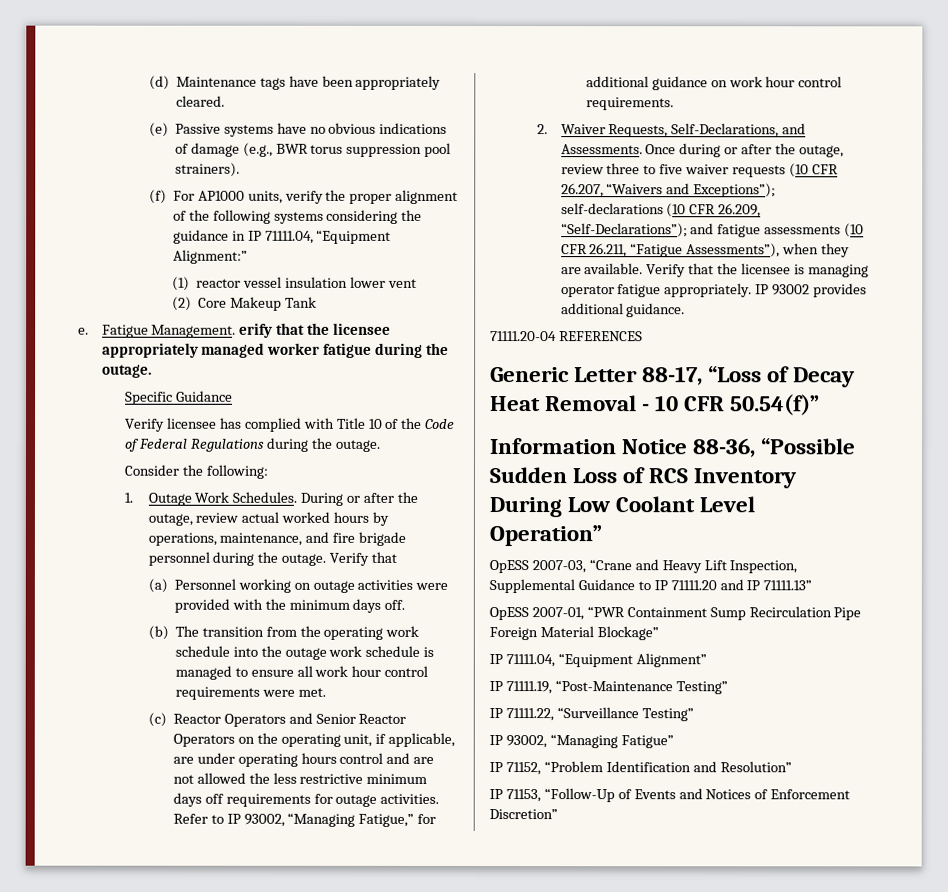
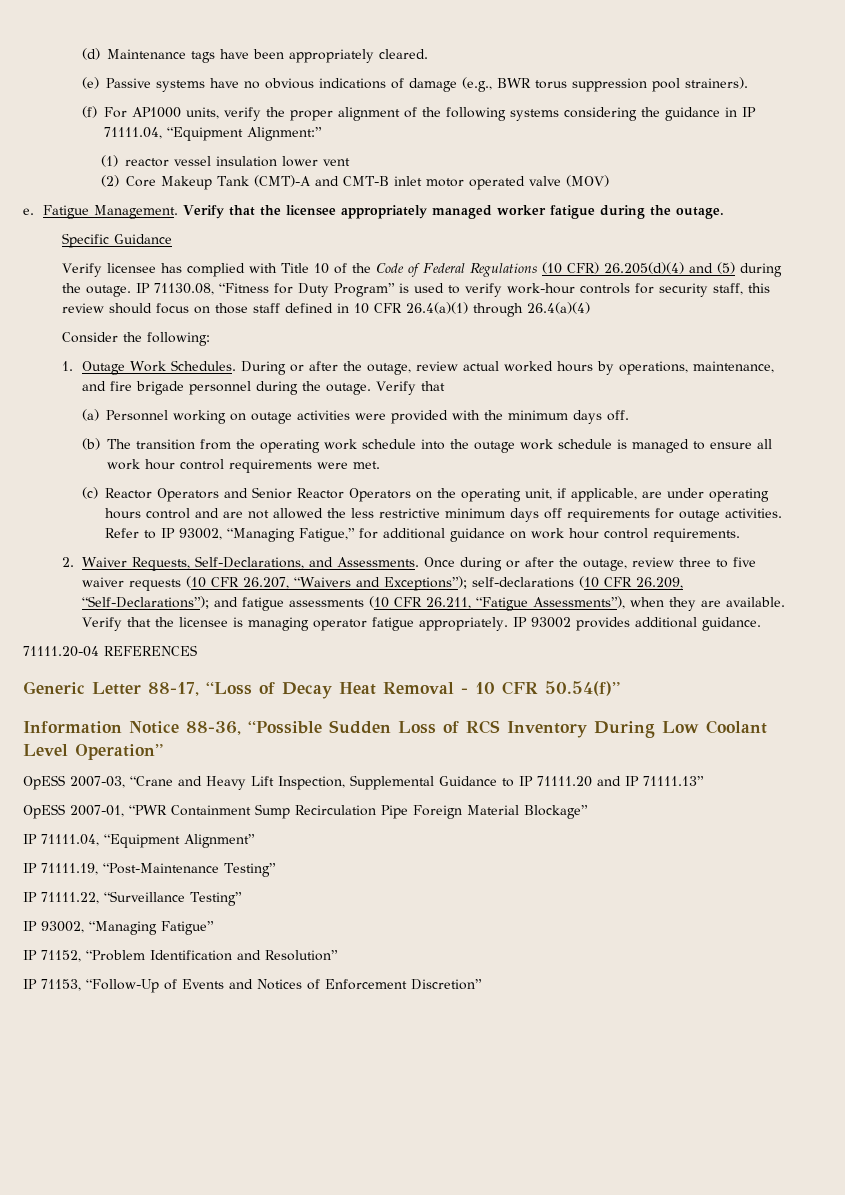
- (2) Core Makeup Tank
+ (2) Core Makeup Tank (CMT)-A and CMT-B inlet motor operated valve (MOV)
- Fatigue Management. erify that the licensee appropriately managed worker fatigue during the outage.
+ Fatigue Management. Verify that the licensee appropriately managed worker fatigue during the outage.
- Verify licensee has complied with Title 10 of the Code of Federal Regulations during the outage.
+ Verify licensee has complied with Title 10 of the Code of Federal Regulations (10 CFR) 26.205(d)(4) and (5) during the outage. IP 71130.08, “Fitness for Duty Program” is used to verify work-hour controls for security staff, this review should focus on those staff defined in 10 CFR 26.4(a)(1) through 26.4(a)(4)

